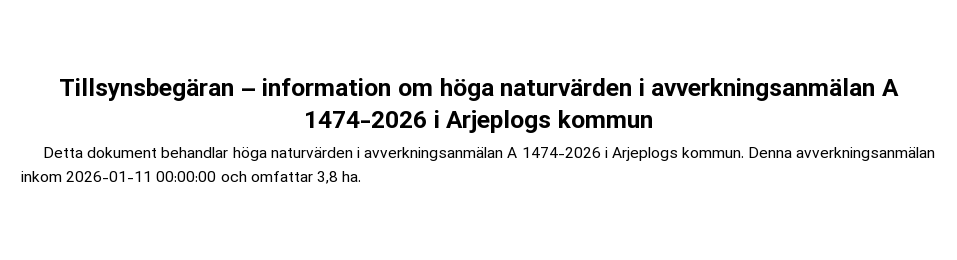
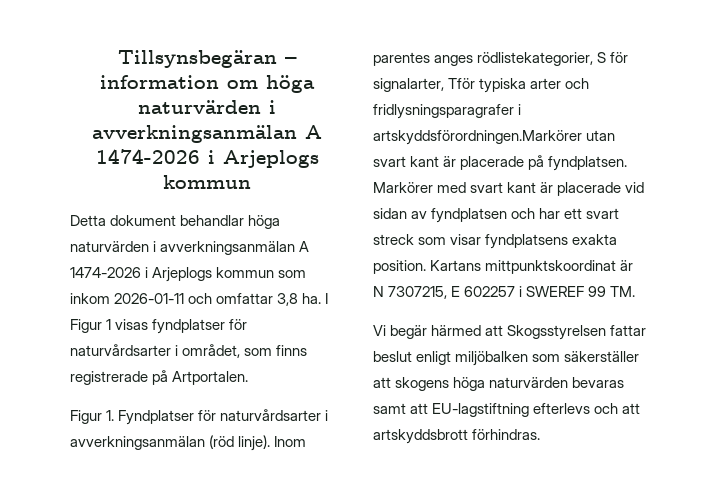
- Detta dokument behandlar höga naturvärden i avverkningsanmälan A 1474-2026 i Arjeplogs kommun. Denna avverkningsanmälan inkom 2026-01-11 00:00:00 och omfattar 3,8 ha.
+ Detta dokument behandlar höga naturvärden i avverkningsanmälan A 1474-2026 i Arjeplogs kommun som inkom 2026-01-11 och omfattar 3,8 ha.
+ I Figur 1 visas fyndplatser för naturvårdsarter i området, som finns registrerade på Artportalen.
+ Figur 1. Fyndplatser för naturvårdsarter i avverkningsanmälan (röd linje). Inom parentes anges rödlistekategorier, S för signalarter, Tför typiska arter och fridlysningsparagrafer i artskyddsförordningen.Markörer utan svart kant är placerade på fyndplatsen. Markörer med svart kant är placerade vid sidan av fyndplatsen och har ett svart streck som visar fyndplatsens exakta position. Kartans mittpunktskoordinat är N 7307215, E 602257 i SWEREF 99 TM.
+ Vi begär härmed att Skogsstyrelsen fattar beslut enligt miljöbalken som säkerställer att skogens höga naturvärden bevaras samt att EU-lagstiftning efterlevs och att artskyddsbrott förhindras.

